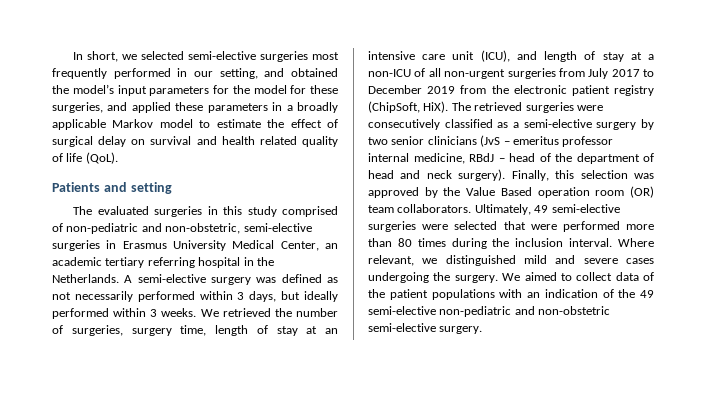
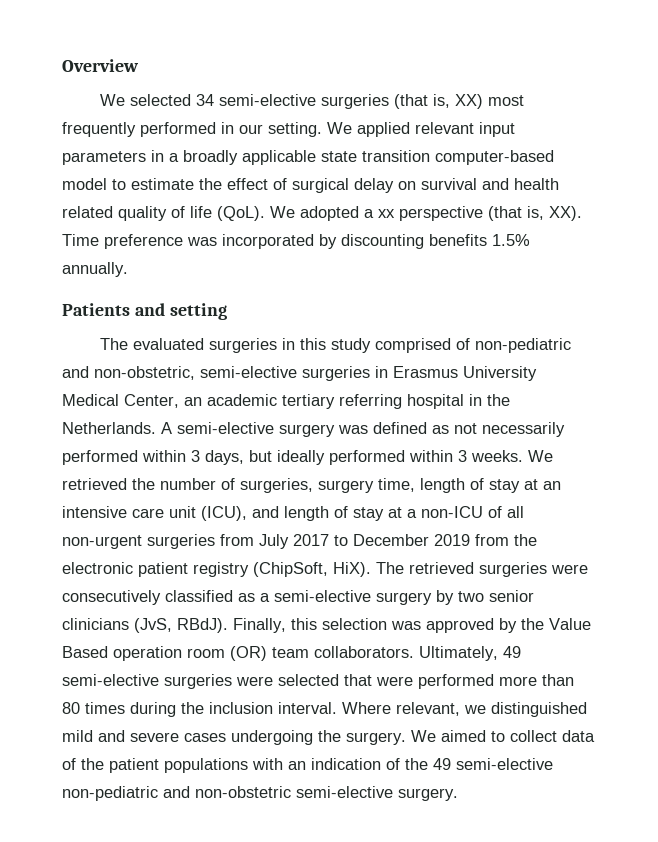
- In short, we selected semi-elective surgeries most frequently performed in our setting, and obtained the model’s input parameters for the model for these surgeries, and applied these parameters in a broadly applicable Markov model to estimate the effect of surgical delay on survival and health related quality of life (QoL).
+ Overview
+ We selected 34 semi-elective surgeries (that is, XX) most frequently performed in our setting. We applied relevant input parameters in a broadly applicable state transition computer-based model to estimate the effect of surgical delay on survival and health related quality of life (QoL). We adopted a xx perspective (that is, XX). Time preference was incorporated by discounting benefits 1.5% annually.
- The retrieved surgeries were consecutively classified as a semi-elective surgery by two senior clinicians (JvS – emeritus professor internal medicine, RBdJ – head of the department of head and neck surgery).
+ The retrieved surgeries were consecutively classified as a semi-elective surgery by two senior clinicians (JvS, RBdJ).

